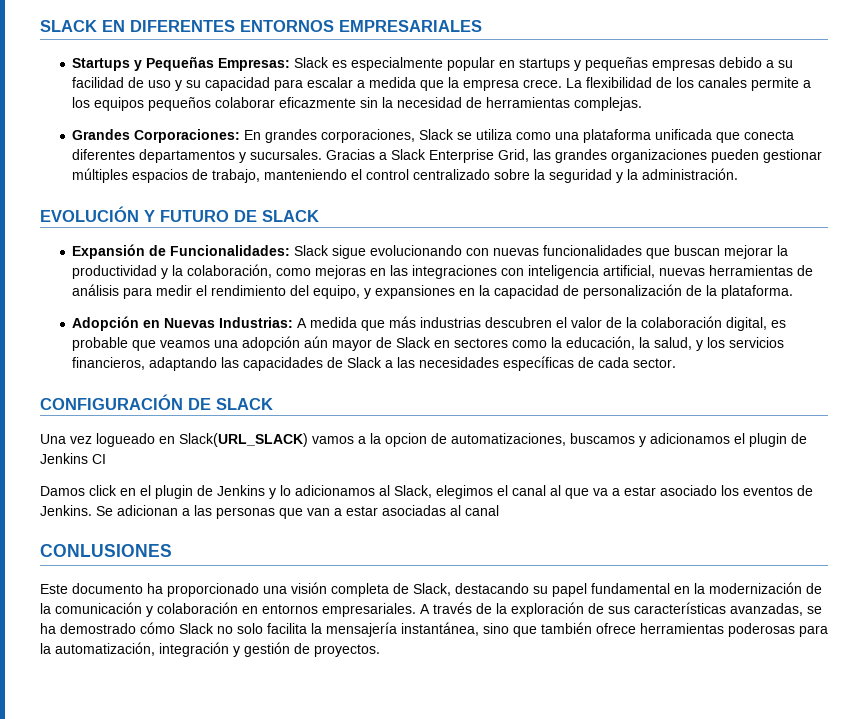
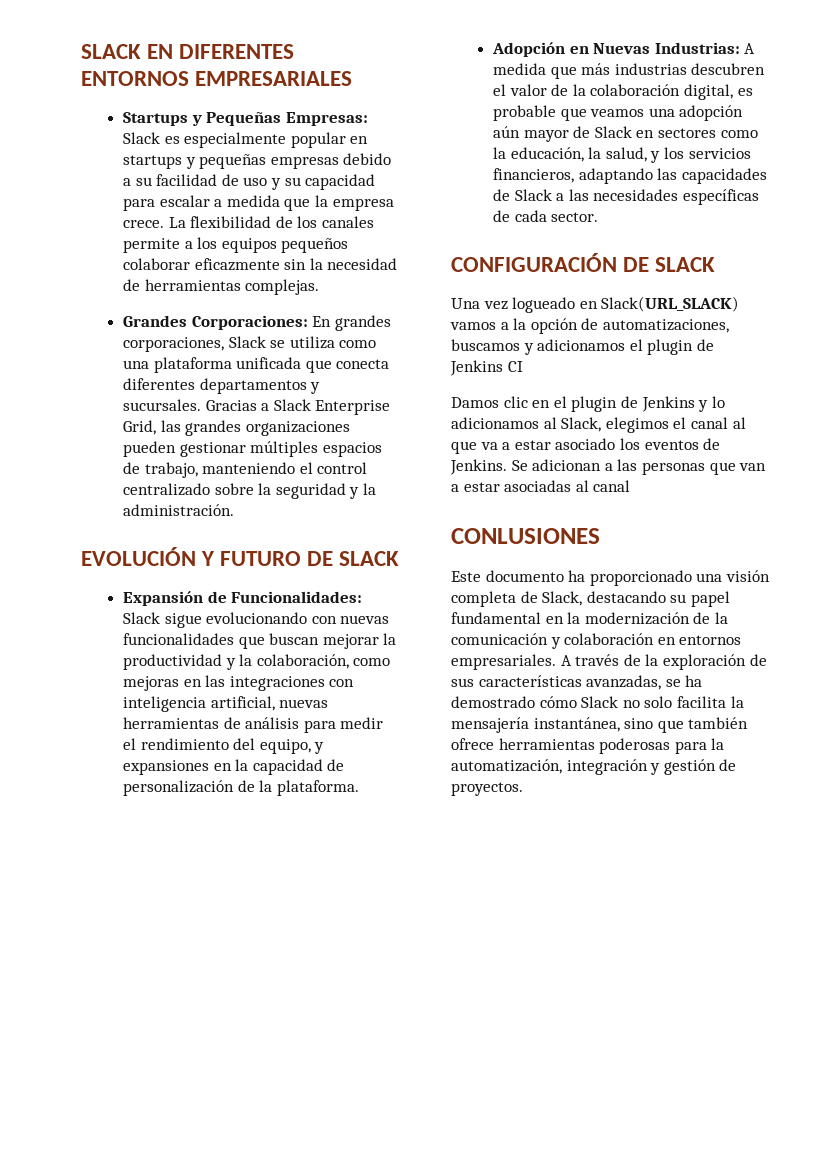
- Una vez logueado en Slack(URL_SLACK) vamos a la opcion de automatizaciones, buscamos y adicionamos el plugin de Jenkins CI
+ Una vez logueado en Slack(URL_SLACK) vamos a la opción de automatizaciones, buscamos y adicionamos el plugin de Jenkins CI
- Damos click en el plugin de Jenkins y lo adicionamos al Slack, elegimos el canal al que va a estar asociado los eventos de Jenkins.
+ Damos clic en el plugin de Jenkins y lo adicionamos al Slack, elegimos el canal al que va a estar asociado los eventos de Jenkins.

